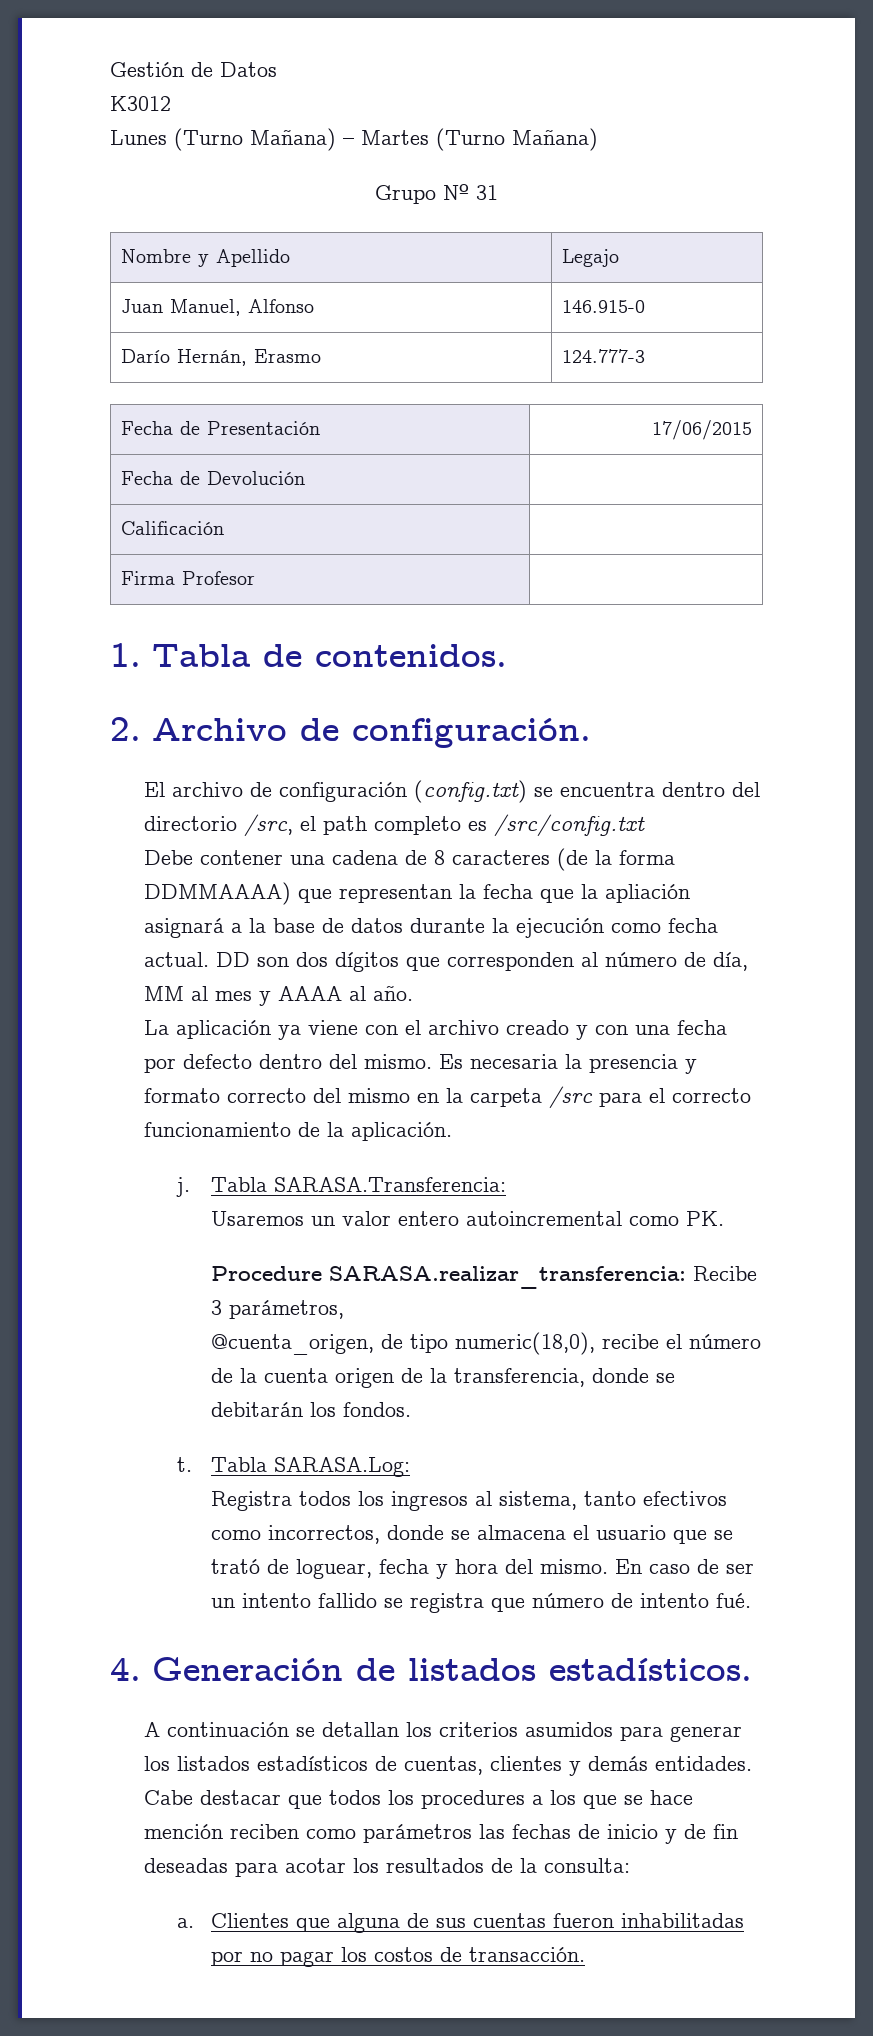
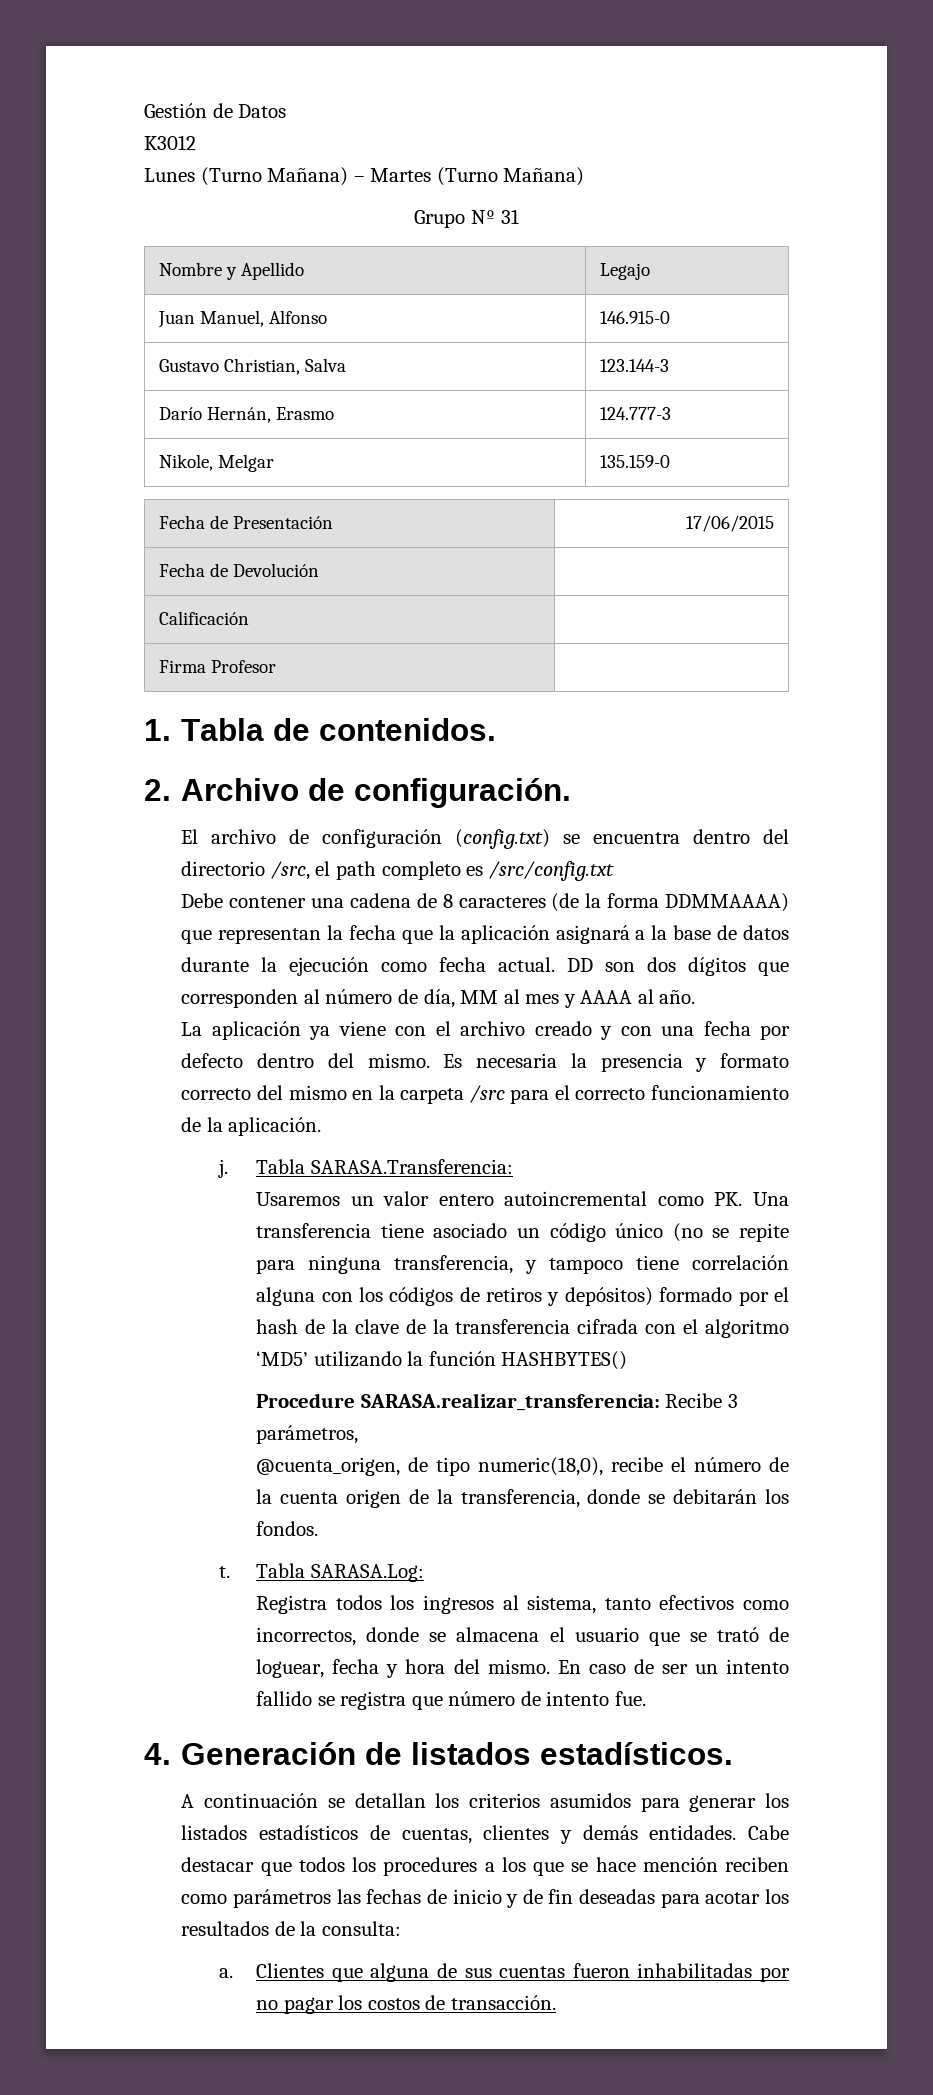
+ Gustavo Christian, Salva | 123.144-3
+ Nikole, Melgar | 135.159-0
- Debe contener una cadena de 8 caracteres (de la forma DDMMAAAA) que representan la fecha que la apliación asignará a la base de datos durante la ejecución como fecha actual.
+ Debe contener una cadena de 8 caracteres (de la forma DDMMAAAA) que representan la fecha que la aplicación asignará a la base de datos durante la ejecución como fecha actual.
- Usaremos un valor entero autoincremental como PK.
+ Usaremos un valor entero autoincremental como PK. Una transferencia tiene asociado un código único (no se repite para ninguna transferencia, y tampoco tiene correlación alguna con los códigos de retiros y depósitos) formado por el hash de la clave de la transferencia cifrada con el algoritmo ‘MD5’ utilizando la función HASHBYTES()
- En caso de ser un intento fallido se registra que número de intento fué.
+ En caso de ser un intento fallido se registra que número de intento fue.

